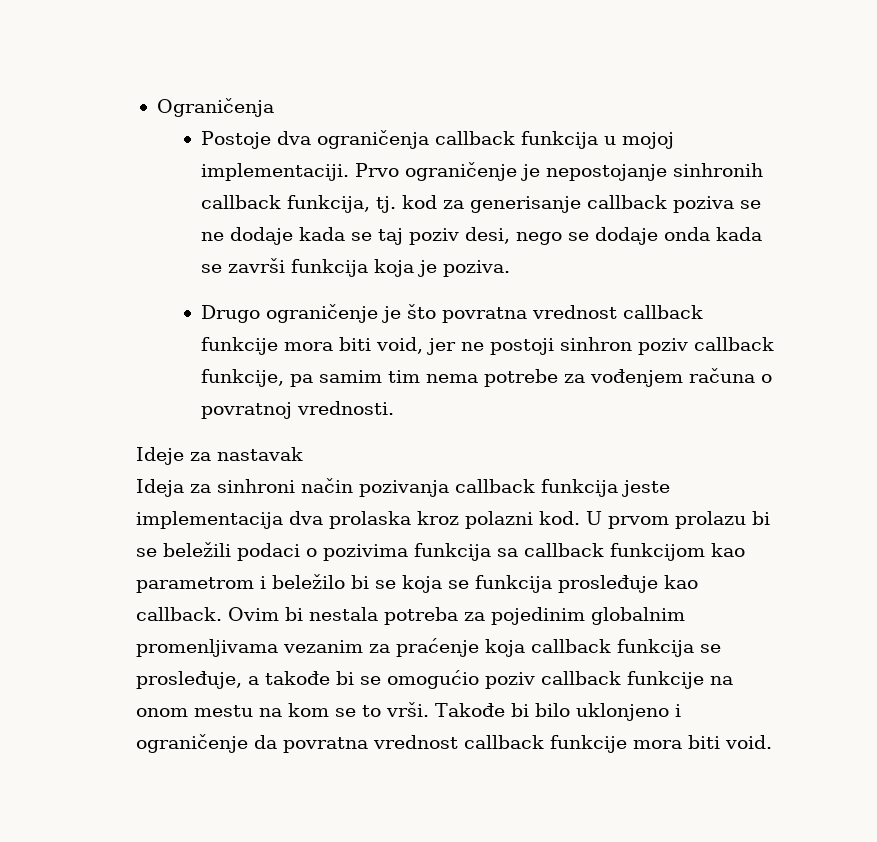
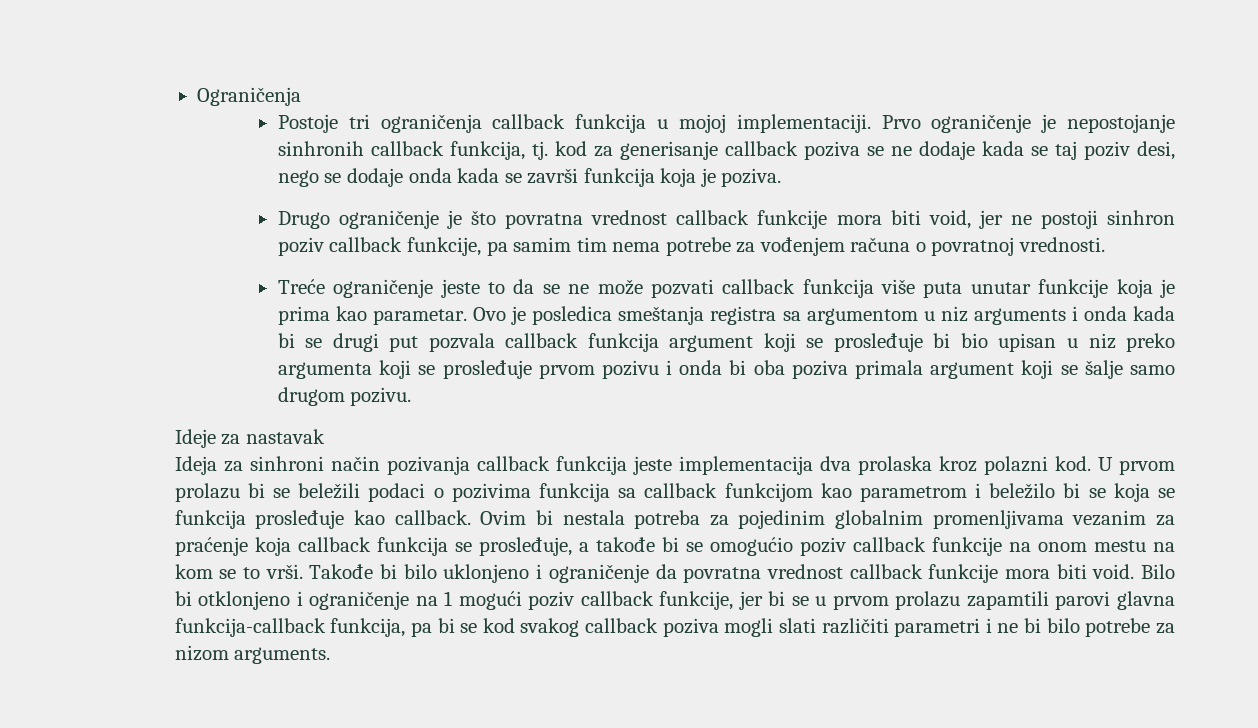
- Postoje dva ograničenja callback funkcija u mojoj implementaciji.
+ Postoje tri ograničenja callback funkcija u mojoj implementaciji.
+ Treće ograničenje jeste to da se ne može pozvati callback funkcija više puta unutar funkcije koja je prima kao parametar. Ovo je posledica smeštanja registra sa argumentom u niz arguments i onda kada bi se drugi put pozvala callback funkcija argument koji se prosleđuje bi bio upisan u niz preko argumenta koji se prosleđuje prvom pozivu i onda bi oba poziva primala argument koji se šalje samo drugom pozivu.
+ Bilo bi otklonjeno i ograničenje na 1 mogući poziv callback funkcije, jer bi se u prvom prolazu zapamtili parovi glavna funkcija-callback funkcija, pa bi se kod svakog callback poziva mogli slati različiti parametri i ne bi bilo potrebe za nizom arguments.

